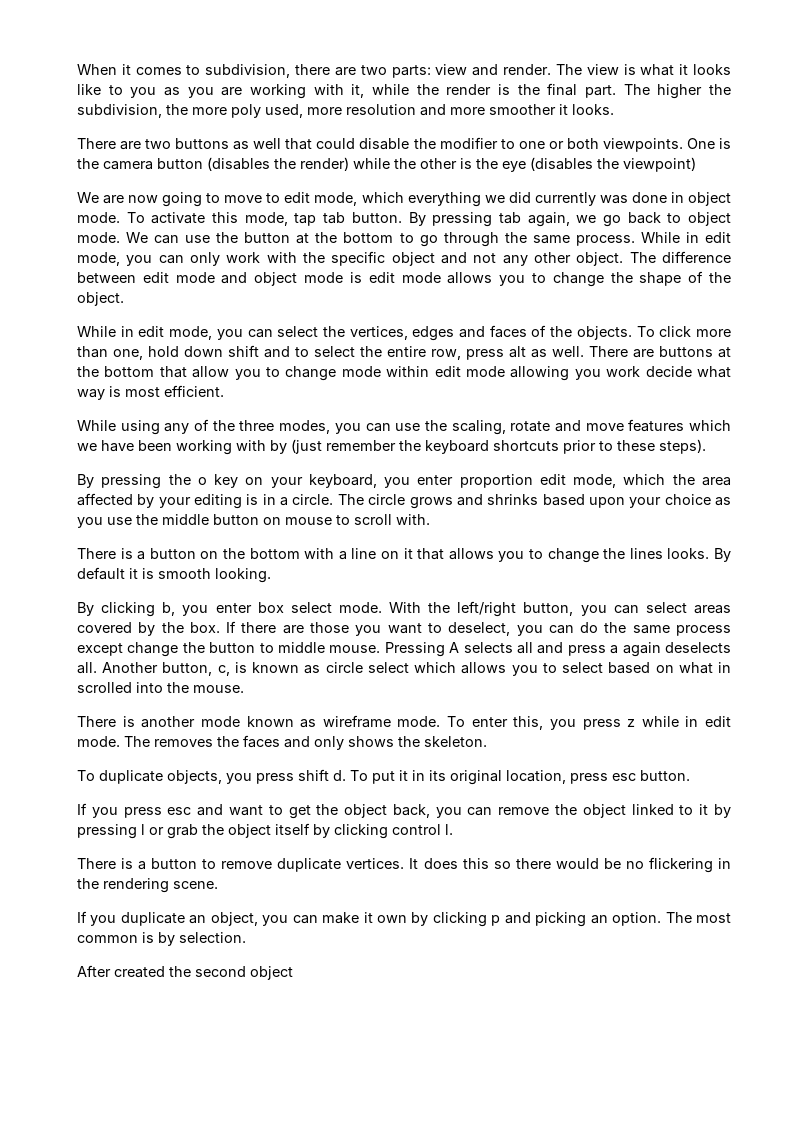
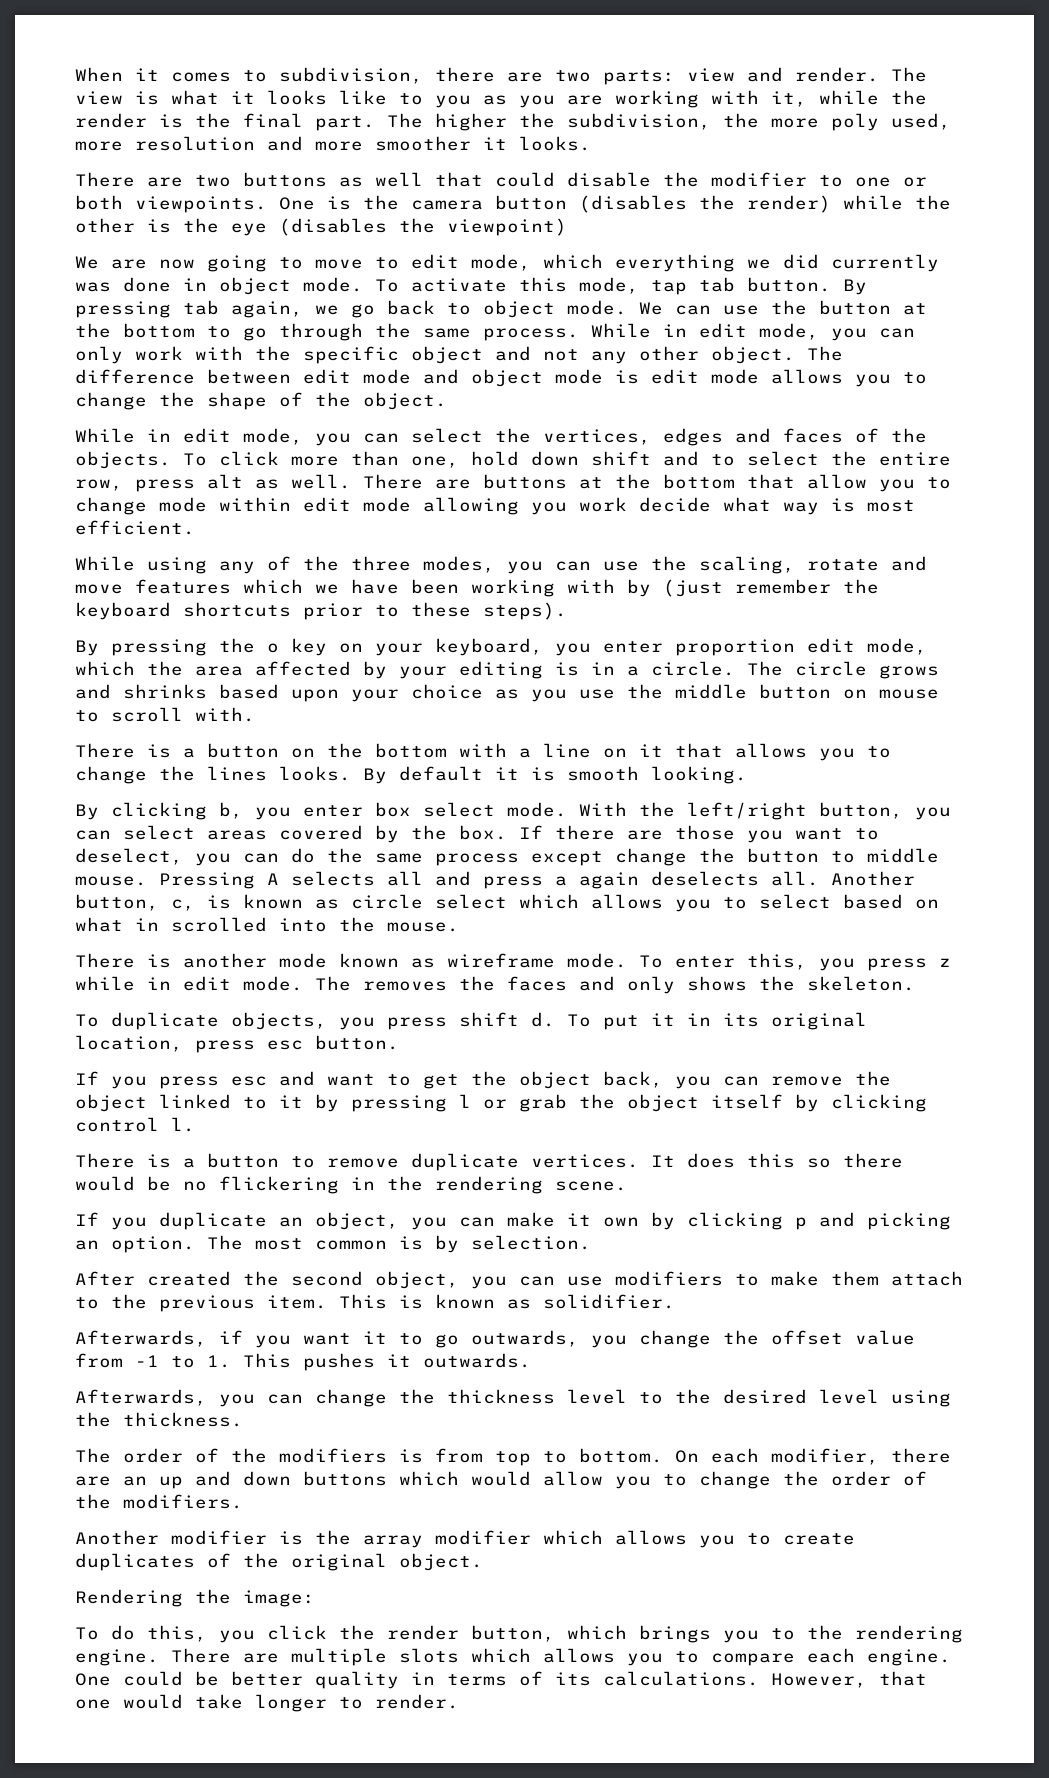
- After created the second object
+ After created the second object, you can use modifiers to make them attach to the previous item. This is known as solidifier.
+ Afterwards, if you want it to go outwards, you change the offset value from -1 to 1. This pushes it outwards.
+ Afterwards, you can change the thickness level to the desired level using the thickness.
+ The order of the modifiers is from top to bottom. On each modifier, there are an up and down buttons which would allow you to change the order of the modifiers.
+ Another modifier is the array modifier which allows you to create duplicates of the original object.
+ Rendering the image:
+ To do this, you click the render button, which brings you to the rendering engine. There are multiple slots which allows you to compare each engine. One could be better quality in terms of its calculations. However, that one would take longer to render.

